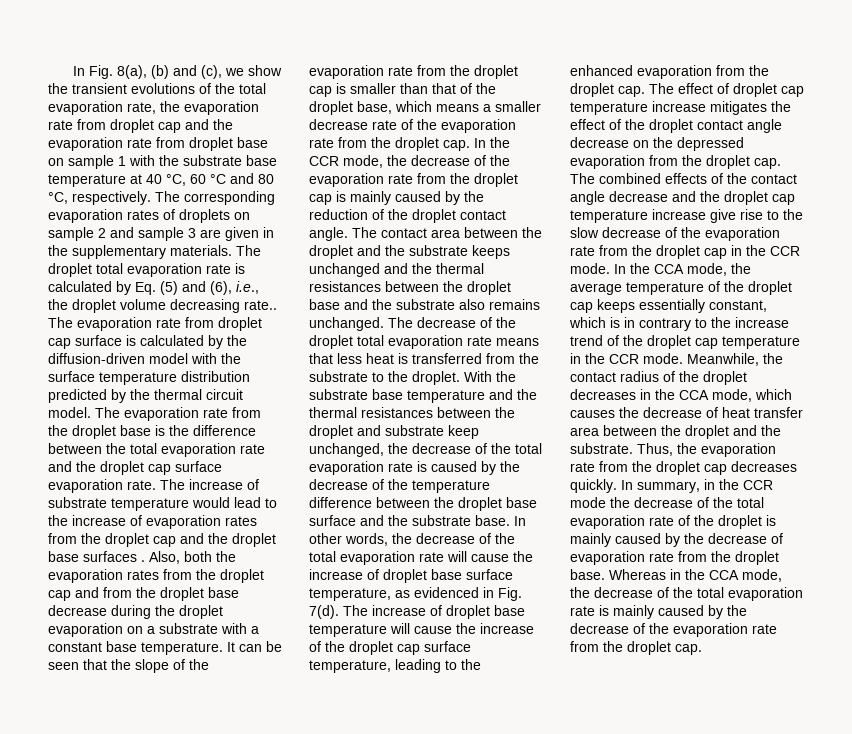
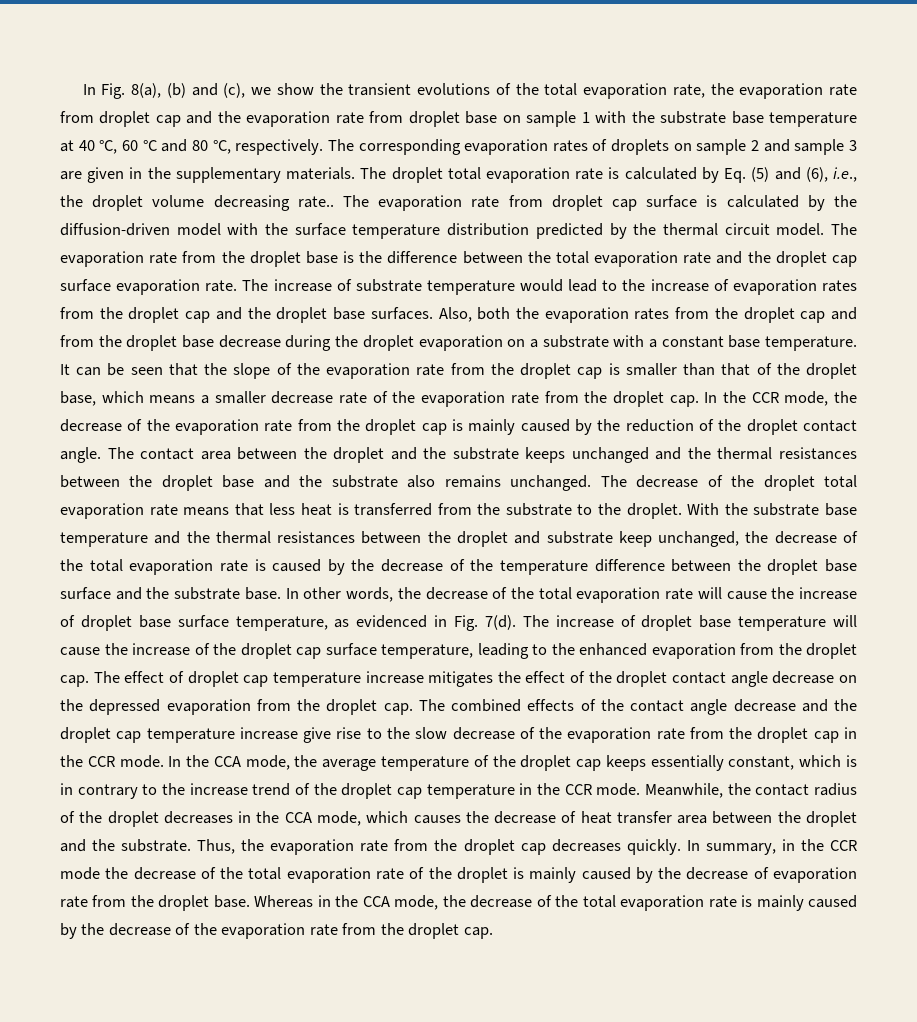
- The increase of substrate temperature would lead to the increase of evaporation rates from the droplet cap and the droplet base surfaces .
+ The increase of substrate temperature would lead to the increase of evaporation rates from the droplet cap and the droplet base surfaces.

